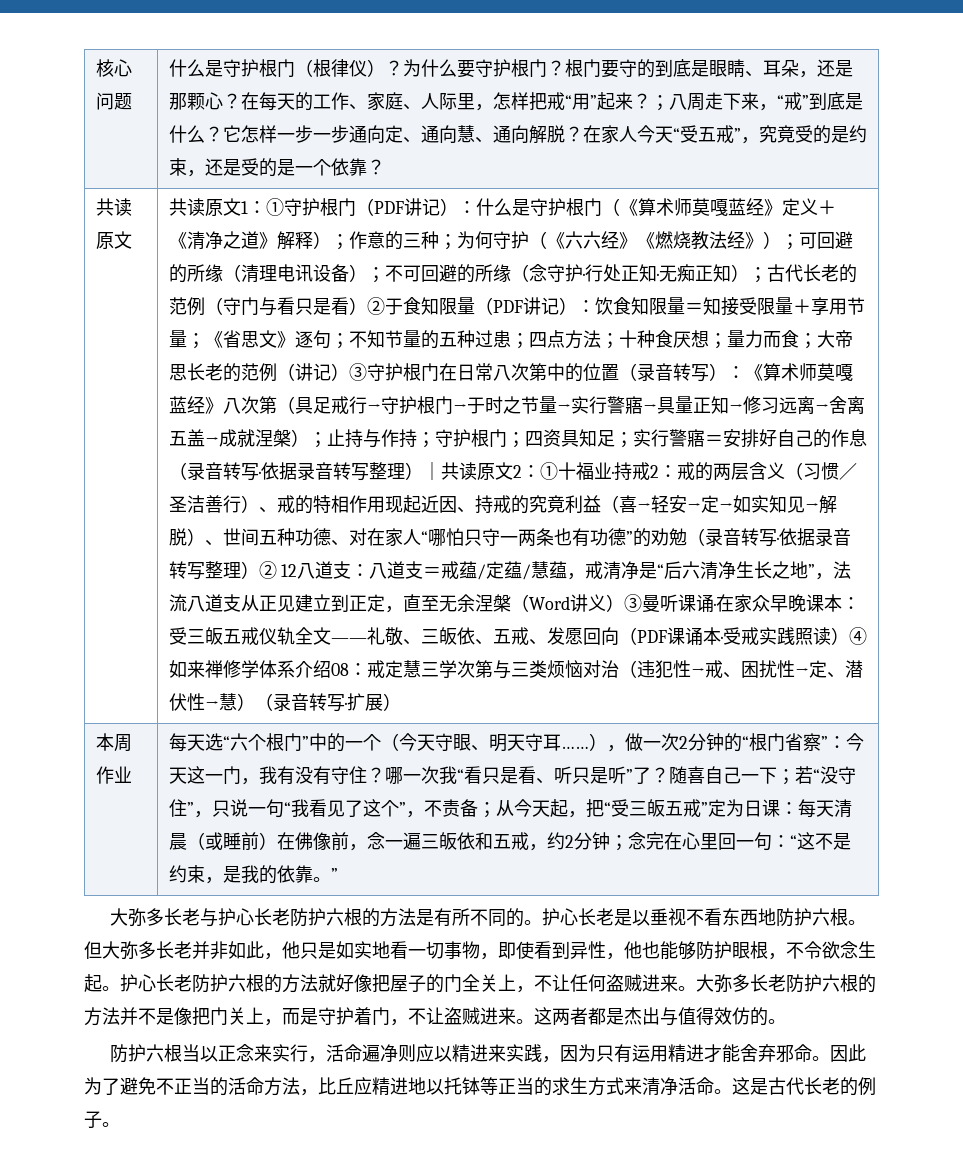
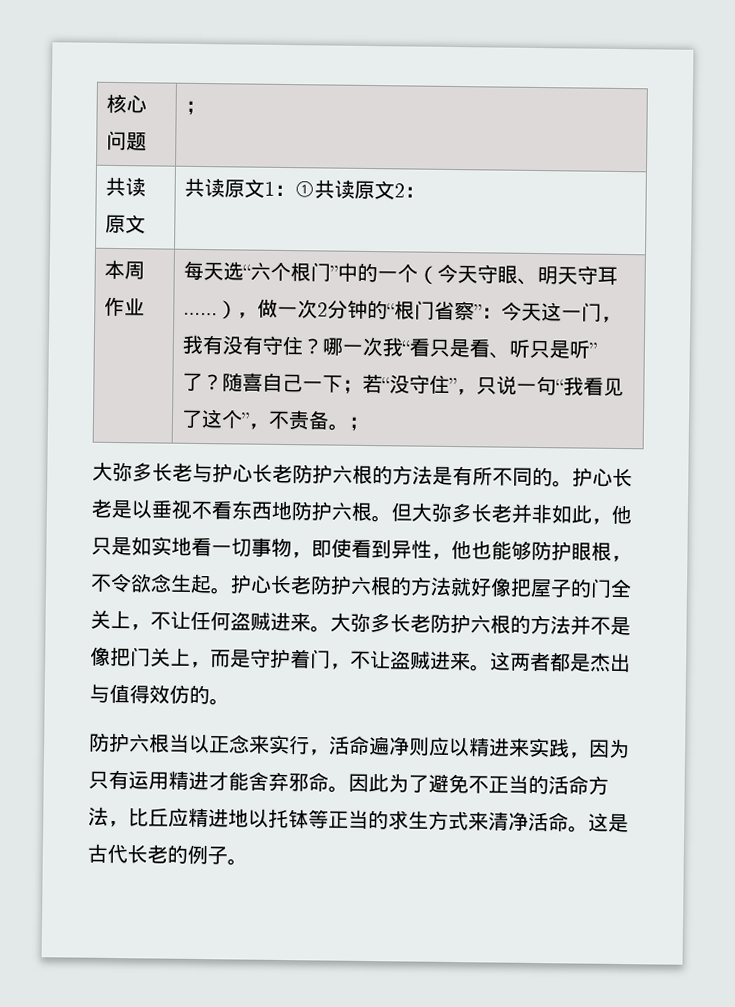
- 核心问题 | 什么是守护根门（根律仪）？为什么要守护根门？根门要守的到底是眼睛、耳朵，还是那颗心？在每天的工作、家庭、人际里，怎样把戒“用”起来？；八周走下来，“戒”到底是什么？它怎样一步一步通向定、通向慧、通向解脱？在家人今天“受五戒”，究竟受的是约束，还是受的是一个依靠？
+ 核心问题 | ；
- 共读原文1：①守护根门（PDF讲记）：什么是守护根门（《算术师莫嘎蓝经》定义＋《清净之道》解释）；作意的三种；为何守护（《六六经》《燃烧教法经》）；可回避的所缘（清理电讯设备）；不可回避的所缘（念守护·行处正知·无痴正知）；古代长老的范例（守门与看只是看）②于食知限量（PDF讲记）：饮食知限量＝知接受限量＋享用节量；《省思文》逐句；不知节量的五种过患；四点方法；十种食厌想；量力而食；大帝思长老的范例（讲记）③守护根门在日常八次第中的位置（录音转写）：《算术师莫嘎蓝经》八次第（具足戒行→守护根门→于时之节量→实行警寤→具量正知→修习远离→舍离五盖→成就涅槃）；止持与作持；守护根门；四资具知足；实行警寤＝安排好自己的作息（录音转写·依据录音转写整理）｜共读原文2：①十福业·持戒2：戒的两层含义（习惯／圣洁善行）、戒的特相作用现起近因、持戒的究竟利益（喜→轻安→定→如实知见→解脱）、世间五种功德、对在家人“哪怕只守一两条也有功德”的劝勉（录音转写·依据录音转写整理）② 12八道支：八道支＝戒蕴/定蕴/慧蕴，戒清净是“后六清净生长之地”，法流八道支从正见建立到正定，直至无余涅槃（Word讲义）③曼听课诵·在家众早晚课本：受三皈五戒仪轨全文——礼敬、三皈依、五戒、发愿回向（PDF课诵本·受戒实践照读）④如来禅修学体系介绍08：戒定慧三学次第与三类烦恼对治（违犯性→戒、困扰性→定、潜伏性→慧）（录音转写·扩展）
+ 共读原文1：①共读原文2：
- 随喜自己一下；若“没守住”，只说一句“我看见了这个”，不责备；从今天起，把“受三皈五戒”定为日课：每天清晨（或睡前）在佛像前，念一遍三皈依和五戒，约2分钟；念完在心里回一句：“这不是约束，是我的依靠。”
+ 随喜自己一下；若“没守住”，只说一句“我看见了这个”，不责备。；

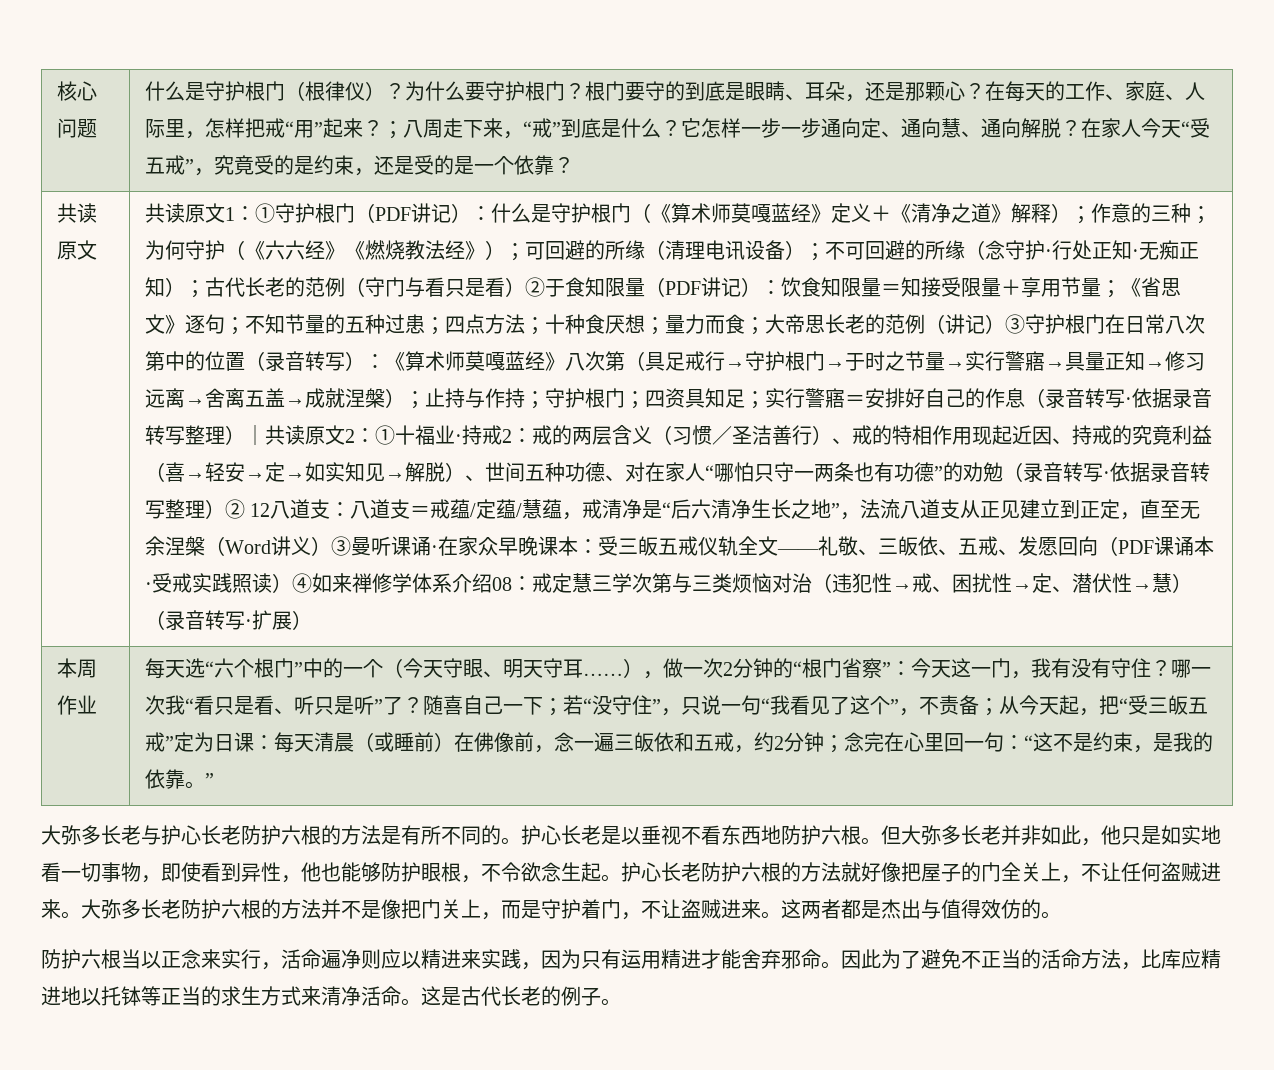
- 核心问题 | ；
+ 核心问题 | 什么是守护根门（根律仪）？为什么要守护根门？根门要守的到底是眼睛、耳朵，还是那颗心？在每天的工作、家庭、人际里，怎样把戒“用”起来？；八周走下来，“戒”到底是什么？它怎样一步一步通向定、通向慧、通向解脱？在家人今天“受五戒”，究竟受的是约束，还是受的是一个依靠？
- 共读原文1：①共读原文2：
+ 共读原文1：①守护根门（PDF讲记）：什么是守护根门（《算术师莫嘎蓝经》定义＋《清净之道》解释）；作意的三种；为何守护（《六六经》《燃烧教法经》）；可回避的所缘（清理电讯设备）；不可回避的所缘（念守护·行处正知·无痴正知）；古代长老的范例（守门与看只是看）②于食知限量（PDF讲记）：饮食知限量＝知接受限量＋享用节量；《省思文》逐句；不知节量的五种过患；四点方法；十种食厌想；量力而食；大帝思长老的范例（讲记）③守护根门在日常八次第中的位置（录音转写）：《算术师莫嘎蓝经》八次第（具足戒行→守护根门→于时之节量→实行警寤→具量正知→修习远离→舍离五盖→成就涅槃）；止持与作持；守护根门；四资具知足；实行警寤＝安排好自己的作息（录音转写·依据录音转写整理）｜共读原文2：①十福业·持戒2：戒的两层含义（习惯／圣洁善行）、戒的特相作用现起近因、持戒的究竟利益（喜→轻安→定→如实知见→解脱）、世间五种功德、对在家人“哪怕只守一两条也有功德”的劝勉（录音转写·依据录音转写整理）② 12八道支：八道支＝戒蕴/定蕴/慧蕴，戒清净是“后六清净生长之地”，法流八道支从正见建立到正定，直至无余涅槃（Word讲义）③曼听课诵·在家众早晚课本：受三皈五戒仪轨全文——礼敬、三皈依、五戒、发愿回向（PDF课诵本·受戒实践照读）④如来禅修学体系介绍08：戒定慧三学次第与三类烦恼对治（违犯性→戒、困扰性→定、潜伏性→慧）（录音转写·扩展）
- 随喜自己一下；若“没守住”，只说一句“我看见了这个”，不责备。；
+ 随喜自己一下；若“没守住”，只说一句“我看见了这个”，不责备；从今天起，把“受三皈五戒”定为日课：每天清晨（或睡前）在佛像前，念一遍三皈依和五戒，约2分钟；念完在心里回一句：“这不是约束，是我的依靠。”
- 因此为了避免不正当的活命方法，比丘应精进地以托钵等正当的求生方式来清净活命。
+ 因此为了避免不正当的活命方法，比库应精进地以托钵等正当的求生方式来清净活命。

